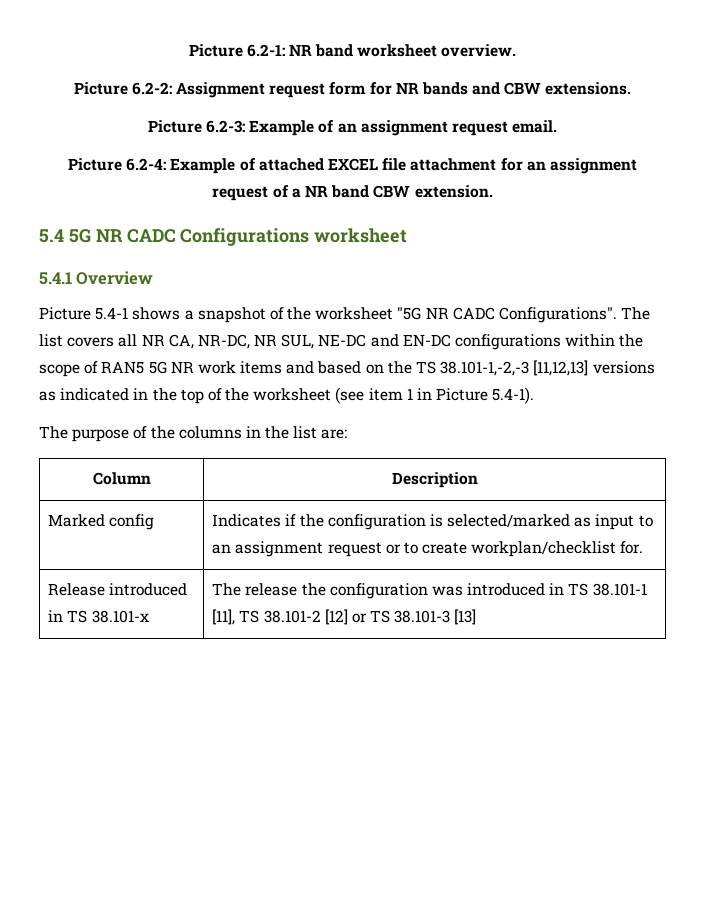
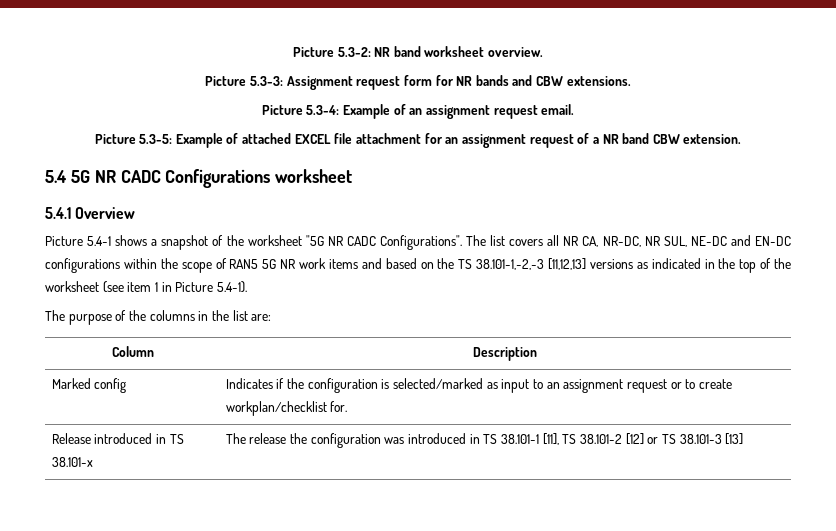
- Picture 6.2-1: NR band worksheet overview.
+ Picture 5.3-2: NR band worksheet overview.
- Picture 6.2-2: Assignment request form for NR bands and CBW extensions.
+ Picture 5.3-3: Assignment request form for NR bands and CBW extensions.
- Picture 6.2-3: Example of an assignment request email.
+ Picture 5.3-4: Example of an assignment request email.
- Picture 6.2-4: Example of attached EXCEL file attachment for an assignment request of a NR band CBW extension.
+ Picture 5.3-5: Example of attached EXCEL file attachment for an assignment request of a NR band CBW extension.

